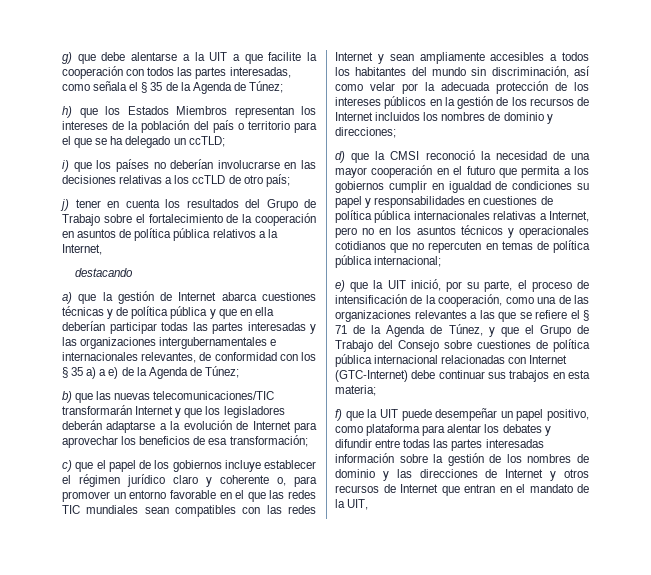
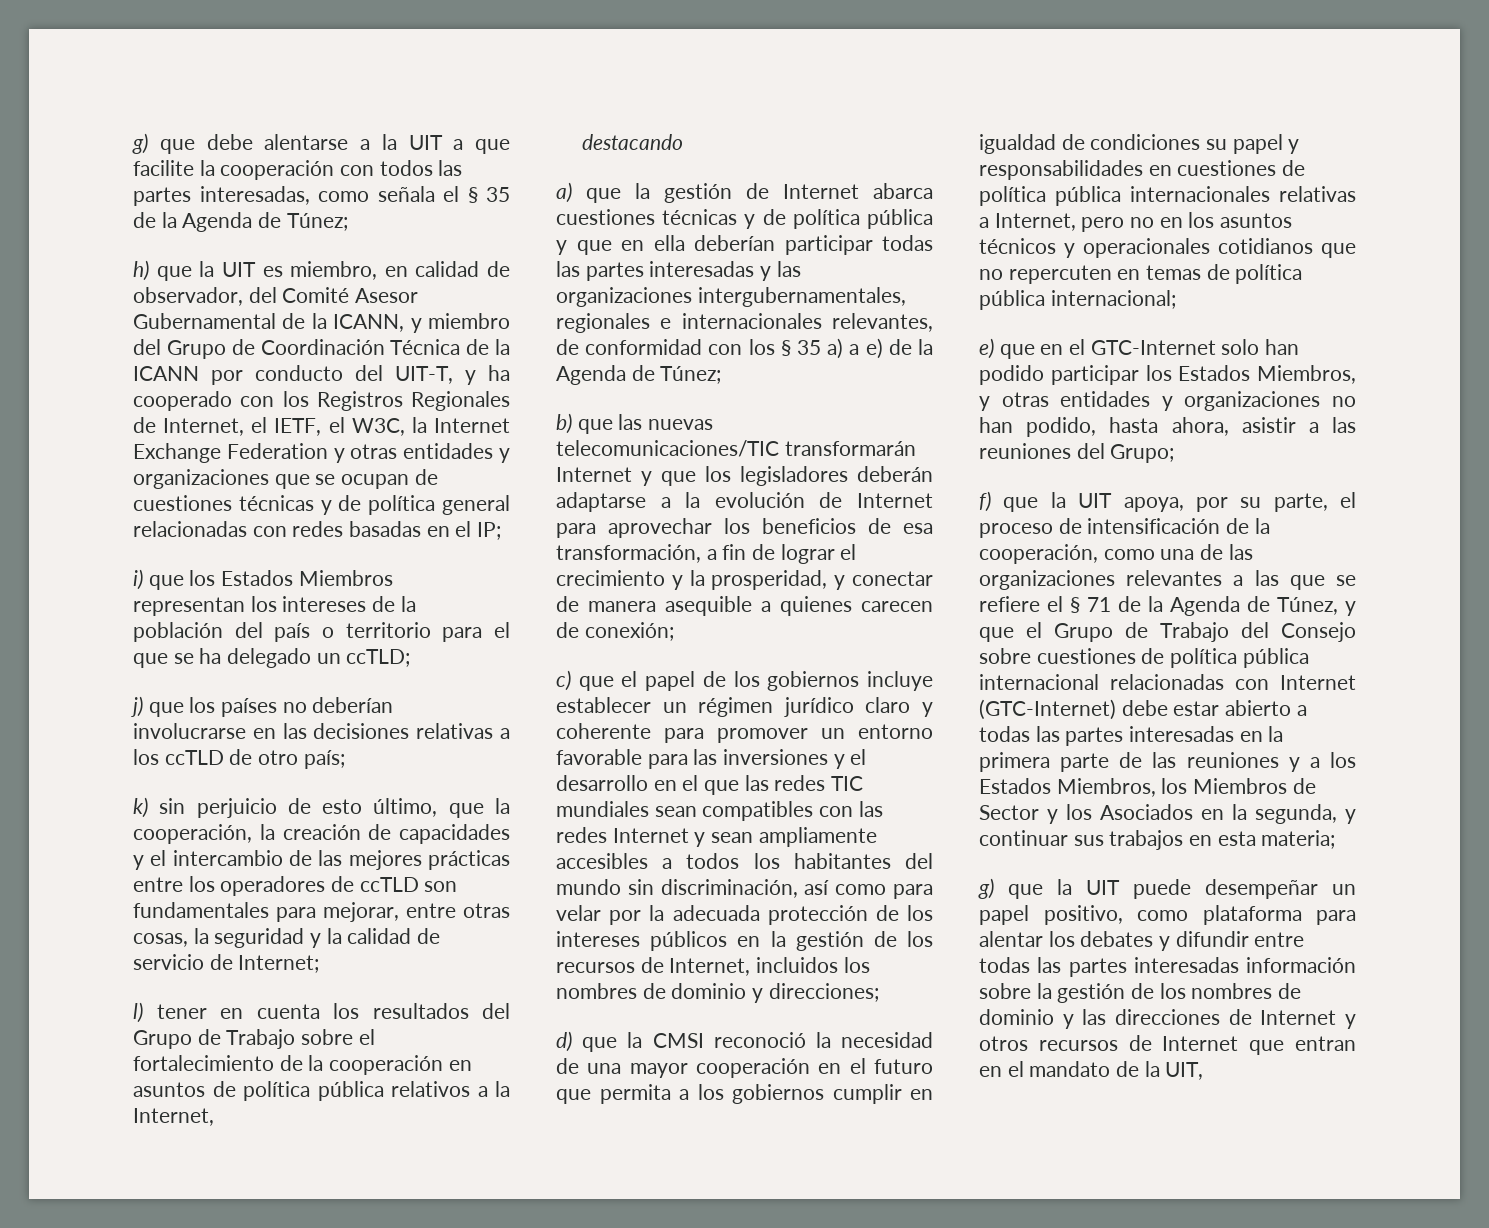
- h) que los Estados Miembros representan los intereses de la población del país o territorio para el que se ha delegado un ccTLD;
+ h) que la UIT es miembro, en calidad de observador, del Comité Asesor Gubernamental de la ICANN, y miembro del Grupo de Coordinación Técnica de la ICANN por conducto del UIT-T, y ha cooperado con los Registros Regionales de Internet, el IETF, el W3C, la Internet Exchange Federation y otras entidades y organizaciones que se ocupan de cuestiones técnicas y de política general relacionadas con redes basadas en el IP;
+ i) que los Estados Miembros representan los intereses de la población del país o territorio para el que se ha delegado un ccTLD;
- i) que los países no deberían involucrarse en las decisiones relativas a los ccTLD de otro país;
+ j) que los países no deberían involucrarse en las decisiones relativas a los ccTLD de otro país;
- j) tener en cuenta los resultados del Grupo de Trabajo sobre el fortalecimiento de la cooperación en asuntos de política pública relativos a la Internet,
+ k) sin perjuicio de esto último, que la cooperación, la creación de capacidades y el intercambio de las mejores prácticas entre los operadores de ccTLD son fundamentales para mejorar, entre otras cosas, la seguridad y la calidad de servicio de Internet;
+ l) tener en cuenta los resultados del Grupo de Trabajo sobre el fortalecimiento de la cooperación en asuntos de política pública relativos a la Internet,
- a) que la gestión de Internet abarca cuestiones técnicas y de política pública y que en ella deberían participar todas las partes interesadas y las organizaciones intergubernamentales e internacionales relevantes, de conformidad con los § 35 a) a e) de la Agenda de Túnez;
+ a) que la gestión de Internet abarca cuestiones técnicas y de política pública y que en ella deberían participar todas las partes interesadas y las organizaciones intergubernamentales, regionales e internacionales relevantes, de conformidad con los § 35 a) a e) de la Agenda de Túnez;
- b) que las nuevas telecomunicaciones/TIC transformarán Internet y que los legisladores deberán adaptarse a la evolución de Internet para aprovechar los beneficios de esa transformación;
+ b) que las nuevas telecomunicaciones/TIC transformarán Internet y que los legisladores deberán adaptarse a la evolución de Internet para aprovechar los beneficios de esa transformación, a fin de lograr el crecimiento y la prosperidad, y conectar de manera asequible a quienes carecen de conexión;
- c) que el papel de los gobiernos incluye establecer el régimen jurídico claro y coherente o, para promover un entorno favorable en el que las redes TIC mundiales sean compatibles con las redes Internet y sean ampliamente accesibles a todos los habitantes del mundo sin discriminación, así como velar por la adecuada protección de los intereses públicos en la gestión de los recursos de Internet incluidos los nombres de dominio y direcciones;
+ c) que el papel de los gobiernos incluye establecer un régimen jurídico claro y coherente para promover un entorno favorable para las inversiones y el desarrollo en el que las redes TIC mundiales sean compatibles con las redes Internet y sean ampliamente accesibles a todos los habitantes del mundo sin discriminación, así como para velar por la adecuada protección de los intereses públicos en la gestión de los recursos de Internet, incluidos los nombres de dominio y direcciones;
- e) que la UIT inició, por su parte, el proceso de intensificación de la cooperación, como una de las organizaciones relevantes a las que se refiere el § 71 de la Agenda de Túnez, y que el Grupo de Trabajo del Consejo sobre cuestiones de política pública internacional relacionadas con Internet (GTC-Internet) debe continuar sus trabajos en esta materia;
+ e) que en el GTC-Internet solo han podido participar los Estados Miembros, y otras entidades y organizaciones no han podido, hasta ahora, asistir a las reuniones del Grupo;
+ f) que la UIT apoya, por su parte, el proceso de intensificación de la cooperación, como una de las organizaciones relevantes a las que se refiere el § 71 de la Agenda de Túnez, y que el Grupo de Trabajo del Consejo sobre cuestiones de política pública internacional relacionadas con Internet (GTC-Internet) debe estar abierto a todas las partes interesadas en la primera parte de las reuniones y a los Estados Miembros, los Miembros de Sector y los Asociados en la segunda, y continuar sus trabajos en esta materia;
- f) que la UIT puede desempeñar un papel positivo, como plataforma para alentar los debates y difundir entre todas las partes interesadas información sobre la gestión de los nombres de dominio y las direcciones de Internet y otros recursos de Internet que entran en el mandato de la UIT,
+ g) que la UIT puede desempeñar un papel positivo, como plataforma para alentar los debates y difundir entre todas las partes interesadas información sobre la gestión de los nombres de dominio y las direcciones de Internet y otros recursos de Internet que entran en el mandato de la UIT,

